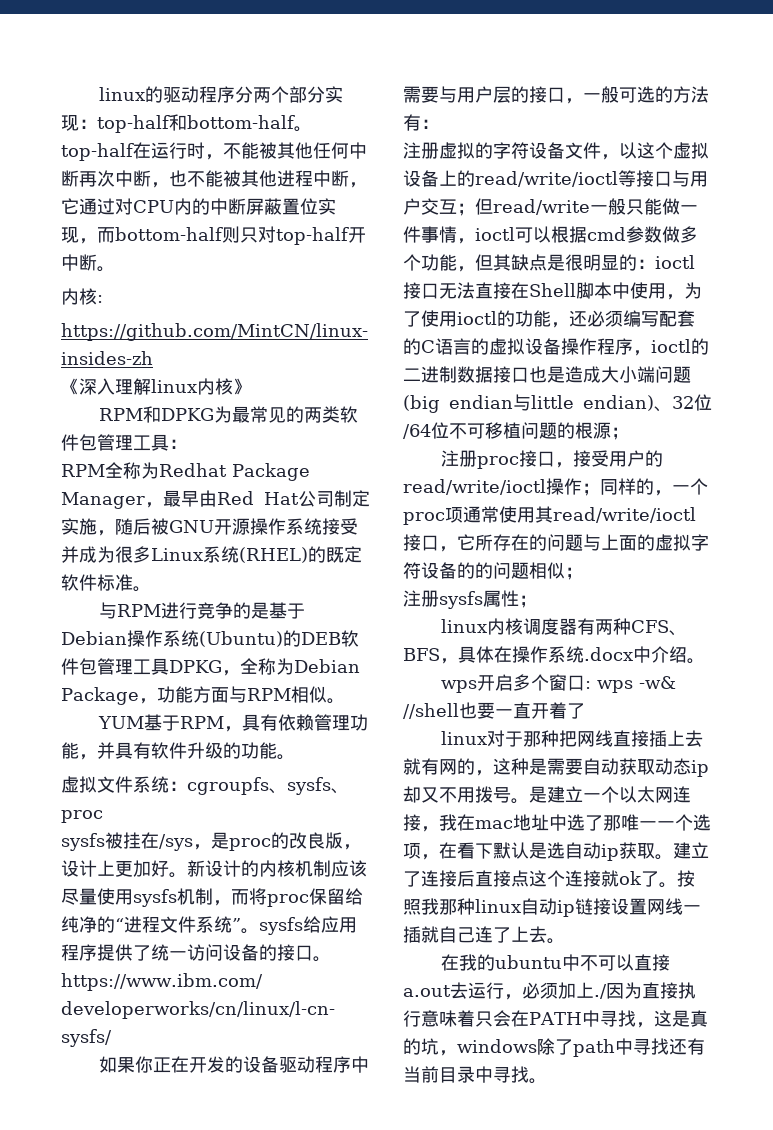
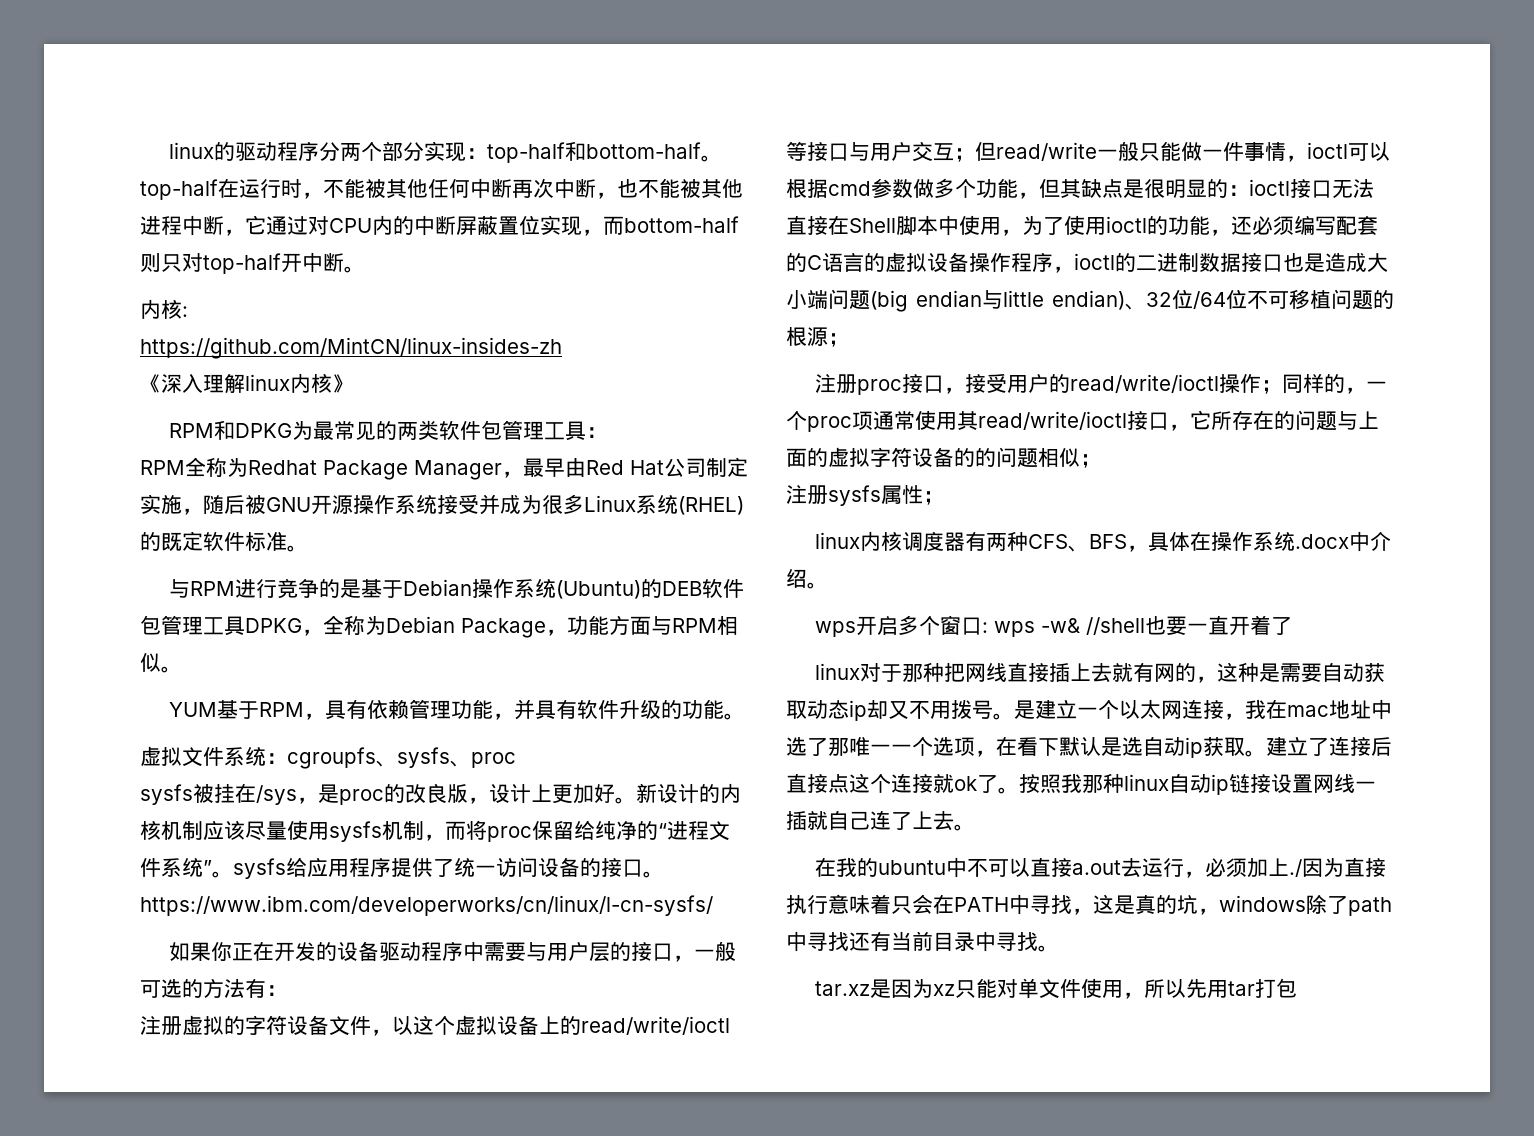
+ tar.xz是因为xz只能对单文件使用，所以先用tar打包

